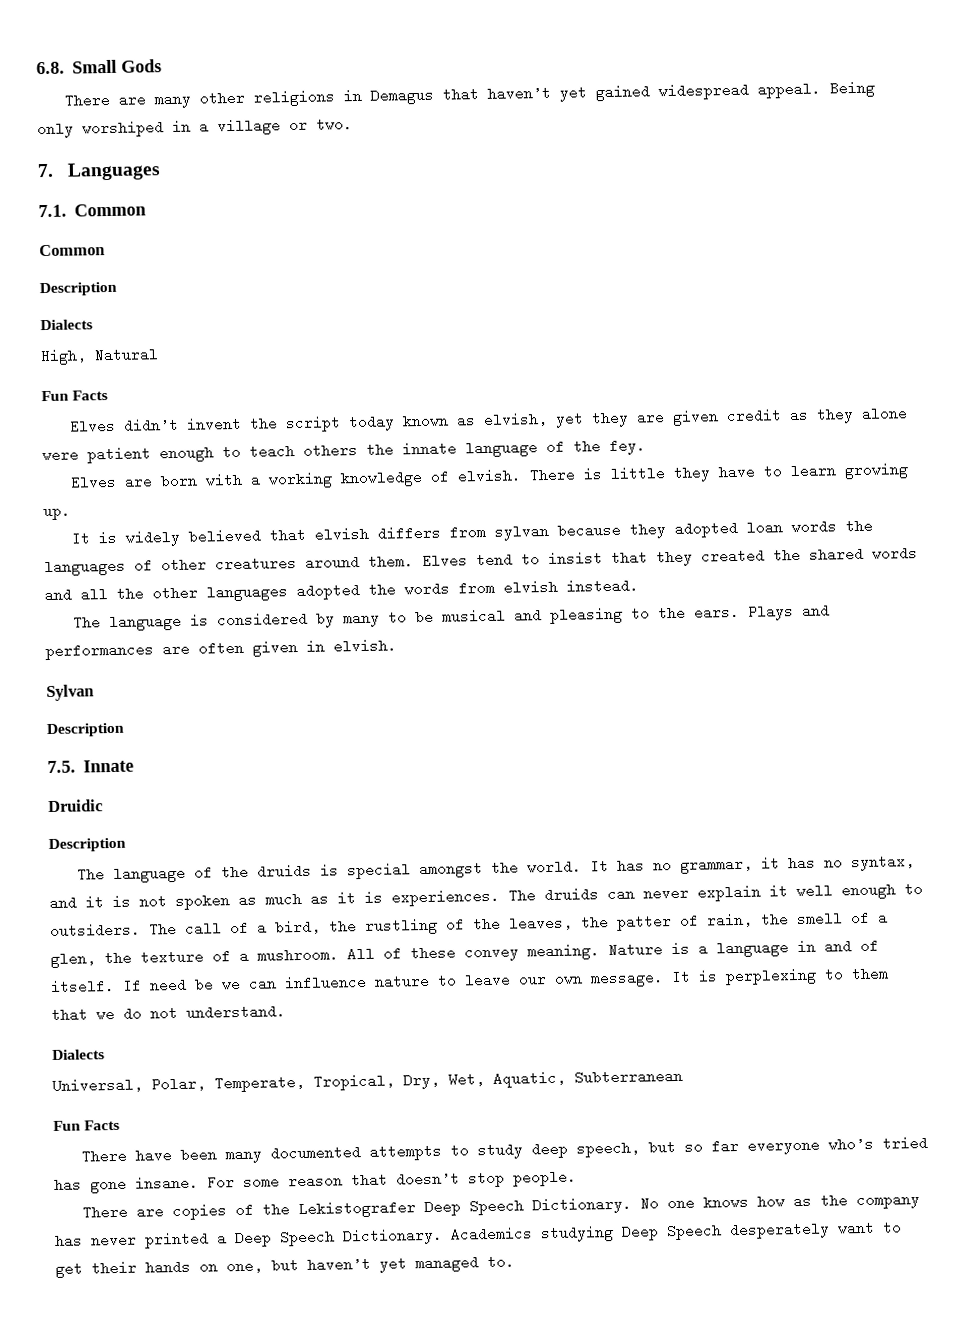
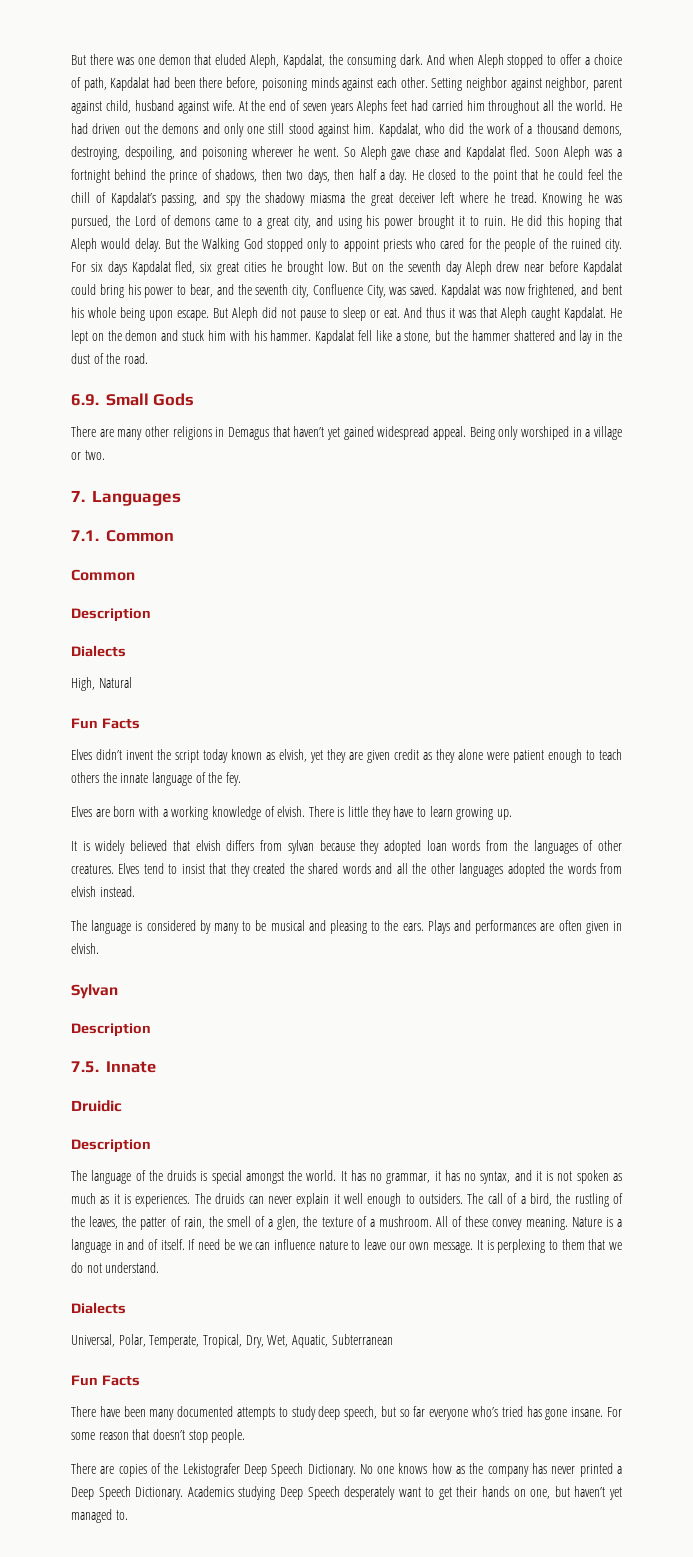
- 6.8. Small Gods
+ But there was one demon that eluded Aleph, Kapdalat, the consuming dark. And when Aleph stopped to offer a choice of path, Kapdalat had been there before, poisoning minds against each other. Setting neighbor against neighbor, parent against child, husband against wife. At the end of seven years Alephs feet had carried him throughout all the world. He had driven out the demons and only one still stood against him. Kapdalat, who did the work of a thousand demons, destroying, despoiling, and poisoning wherever he went. So Aleph gave chase and Kapdalat fled. Soon Aleph was a fortnight behind the prince of shadows, then two days, then half a day. He closed to the point that he could feel the chill of Kapdalat’s passing, and spy the shadowy miasma the great deceiver left where he tread. Knowing he was pursued, the Lord of demons came to a great city, and using his power brought it to ruin. He did this hoping that Aleph would delay. But the Walking God stopped only to appoint priests who cared for the people of the ruined city. For six days Kapdalat fled, six great cities he brought low. But on the seventh day Aleph drew near before Kapdalat could bring his power to bear, and the seventh city, Confluence City, was saved. Kapdalat was now frightened, and bent his whole being upon escape. But Aleph did not pause to sleep or eat. And thus it was that Aleph caught Kapdalat. He lept on the demon and stuck him with his hammer. Kapdalat fell like a stone, but the hammer shattered and lay in the dust of the road.
+ 6.9. Small Gods
- It is widely believed that elvish differs from sylvan because they adopted loan words the languages of other creatures around them.
+ It is widely believed that elvish differs from sylvan because they adopted loan words from the languages of other creatures.

